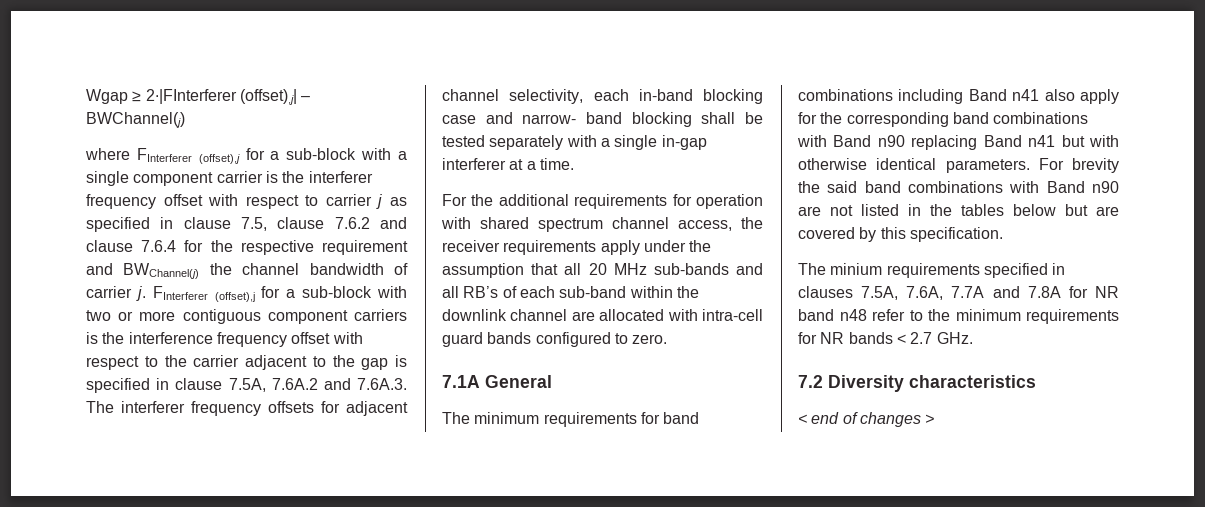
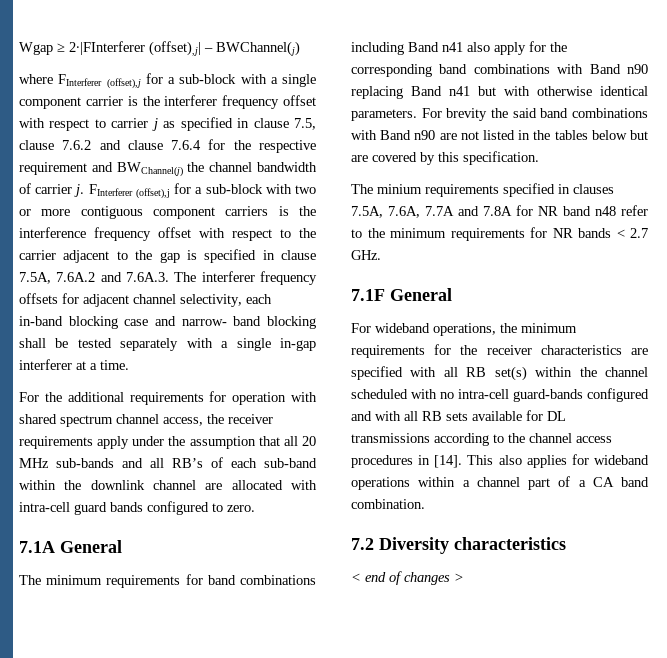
+ 7.1F General
+ For wideband operations, the minimum requirements for the receiver characteristics are specified with all RB set(s) within the channel scheduled with no intra-cell guard-bands configured and with all RB sets available for DL transmissions according to the channel access procedures in [14]. This also applies for wideband operations within a channel part of a CA band combination.

